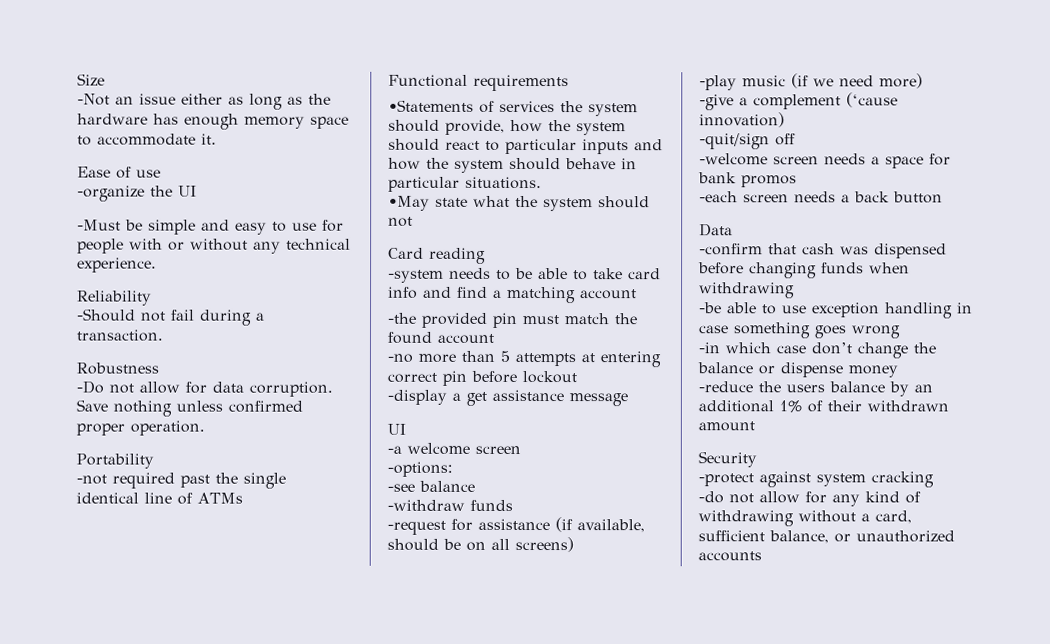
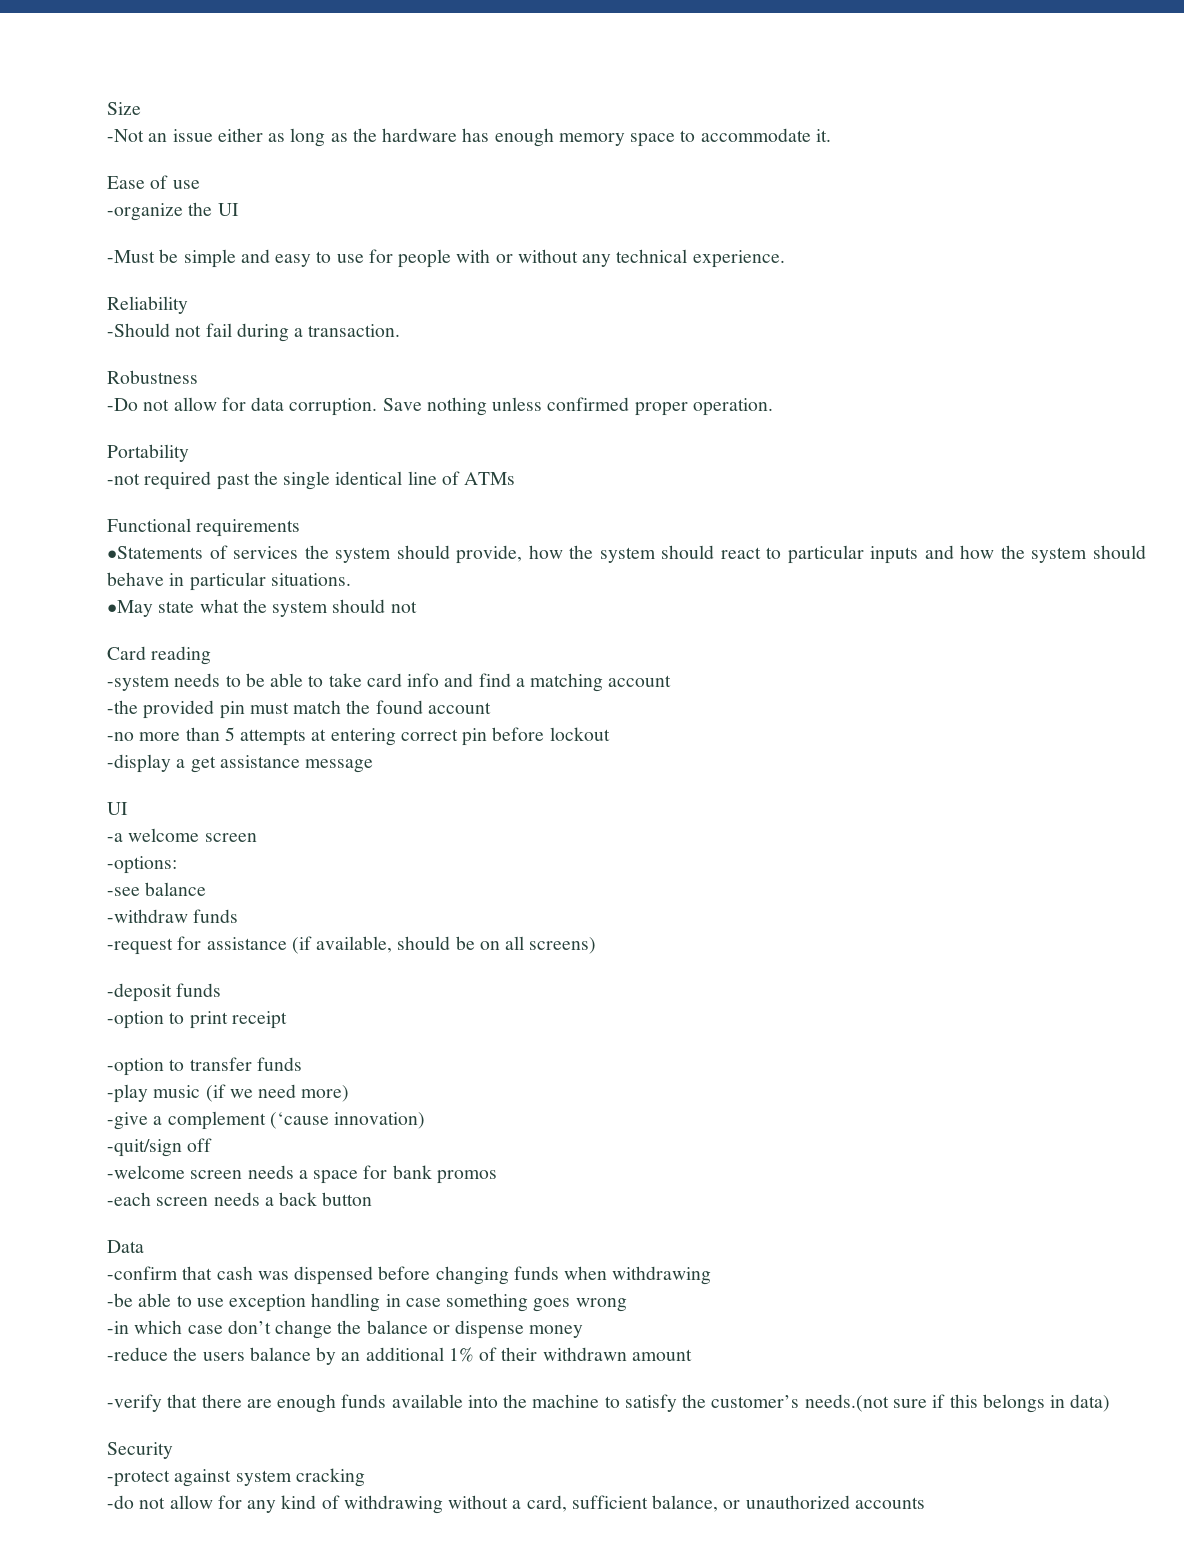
+ -deposit funds
+ -option to print receipt
+ -option to transfer funds
+ -verify that there are enough funds available into the machine to satisfy the customer’s needs.(not sure if this belongs in data)

